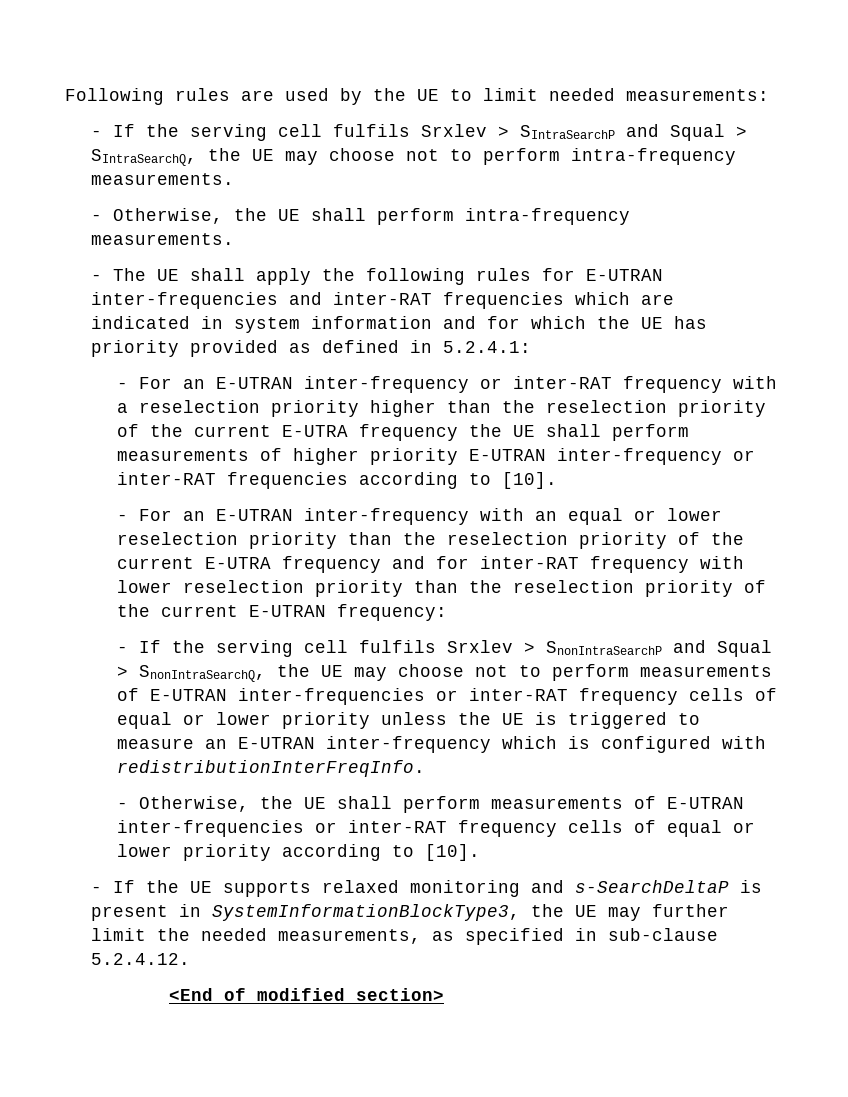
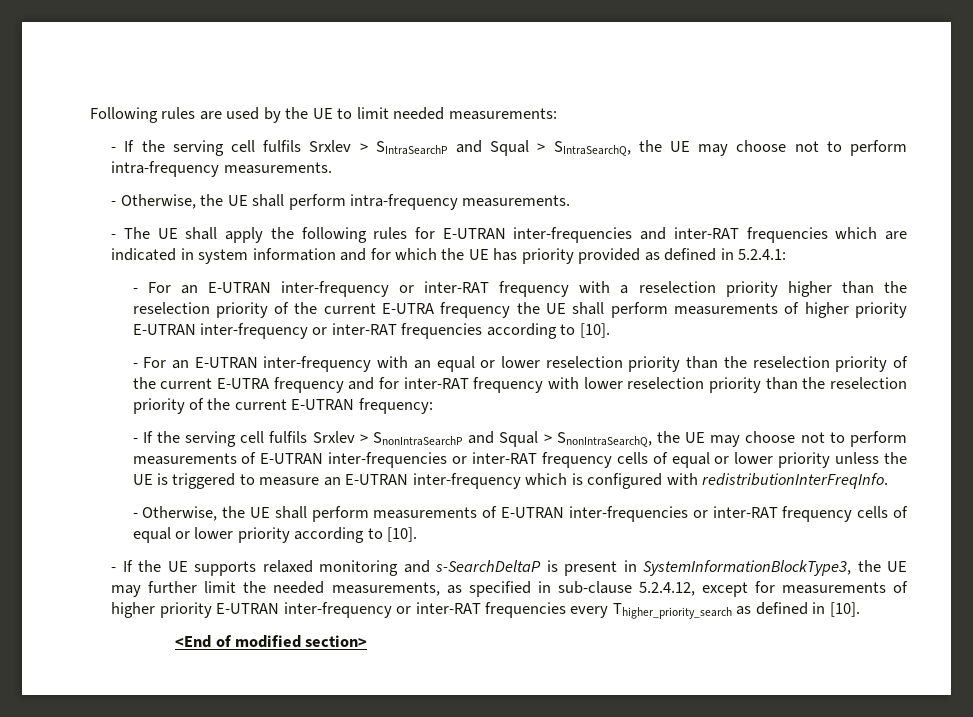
- - If the UE supports relaxed monitoring and s-SearchDeltaP is present in SystemInformationBlockType3, the UE may further limit the needed measurements, as specified in sub-clause 5.2.4.12.
+ - If the UE supports relaxed monitoring and s-SearchDeltaP is present in SystemInformationBlockType3, the UE may further limit the needed measurements, as specified in sub-clause 5.2.4.12, except for measurements of higher priority E-UTRAN inter-frequency or inter-RAT frequencies every Thigher_priority_search as defined in [10].

